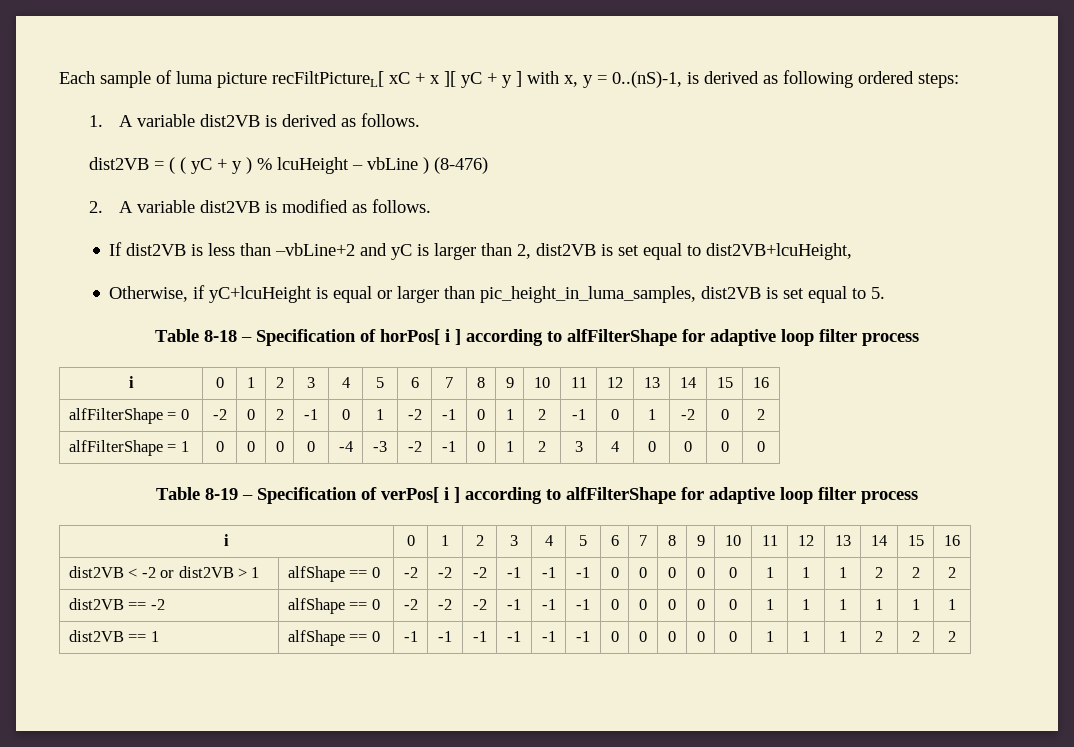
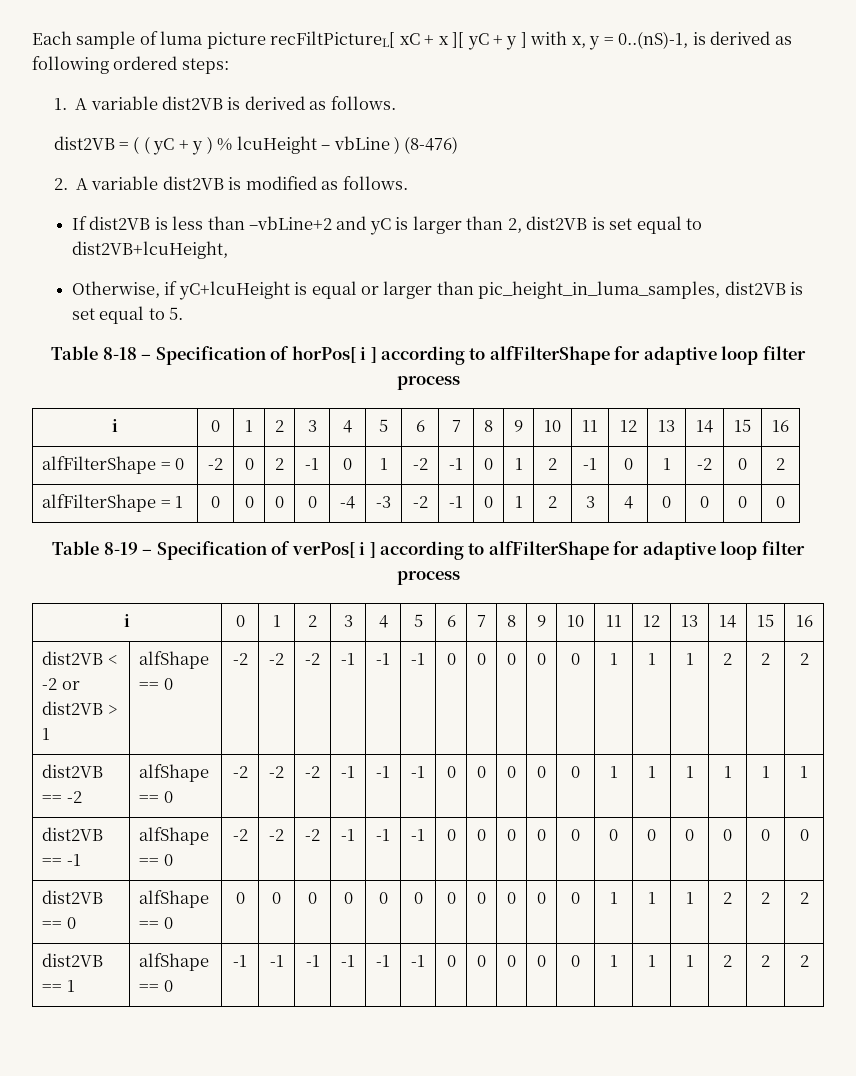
+ dist2VB == -1 | alfShape == 0 | -2 | -2 | -2 | -1 | -1 | -1 | 0 | 0 | 0 | 0 | 0 | 0 | 0 | 0 | 0 | 0 | 0
+ dist2VB == 0 | alfShape == 0 | 0 | 0 | 0 | 0 | 0 | 0 | 0 | 0 | 0 | 0 | 0 | 1 | 1 | 1 | 2 | 2 | 2

